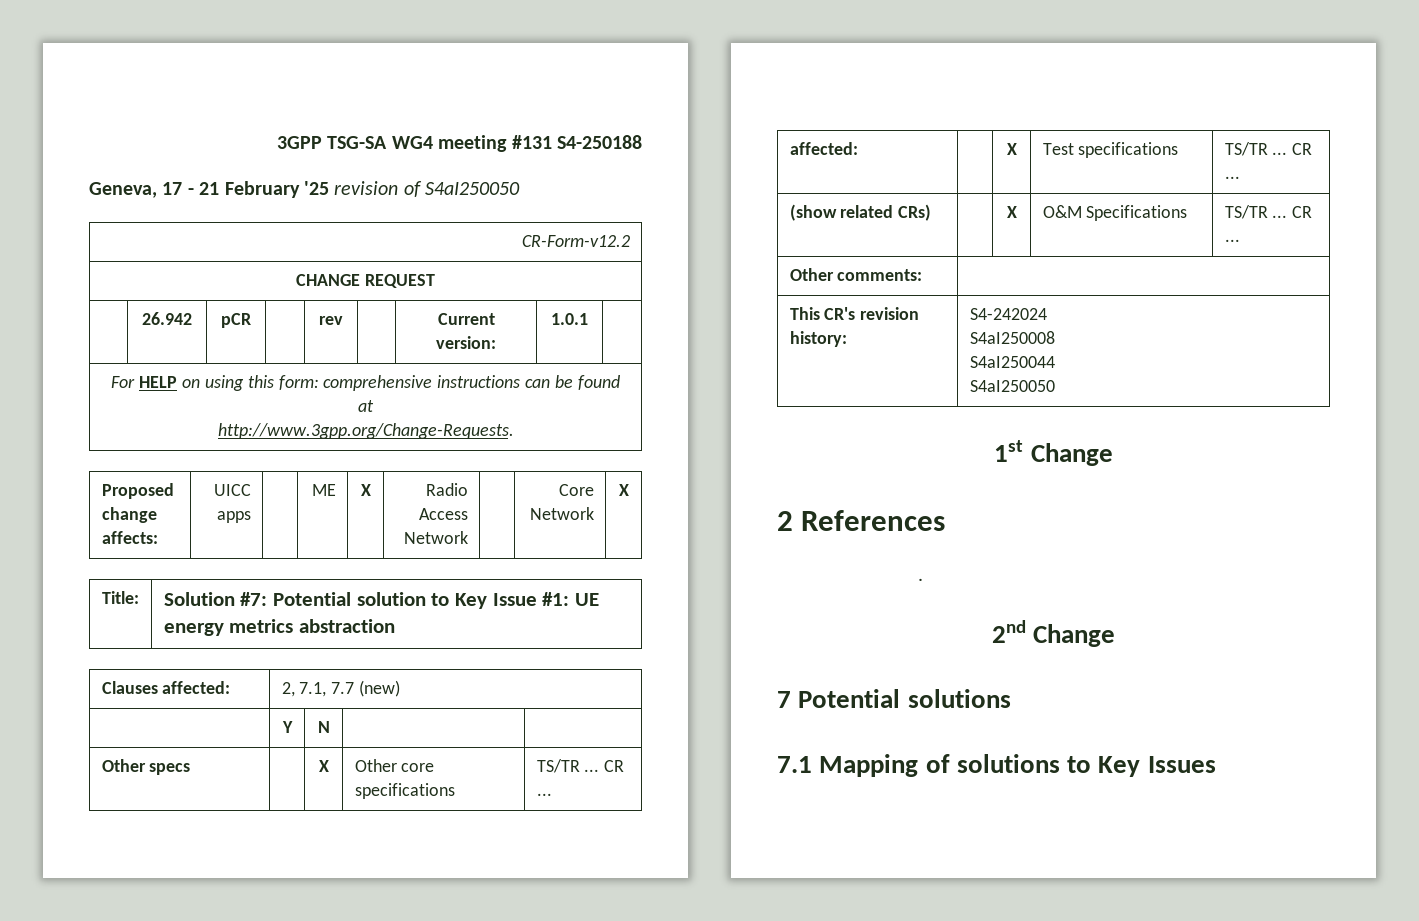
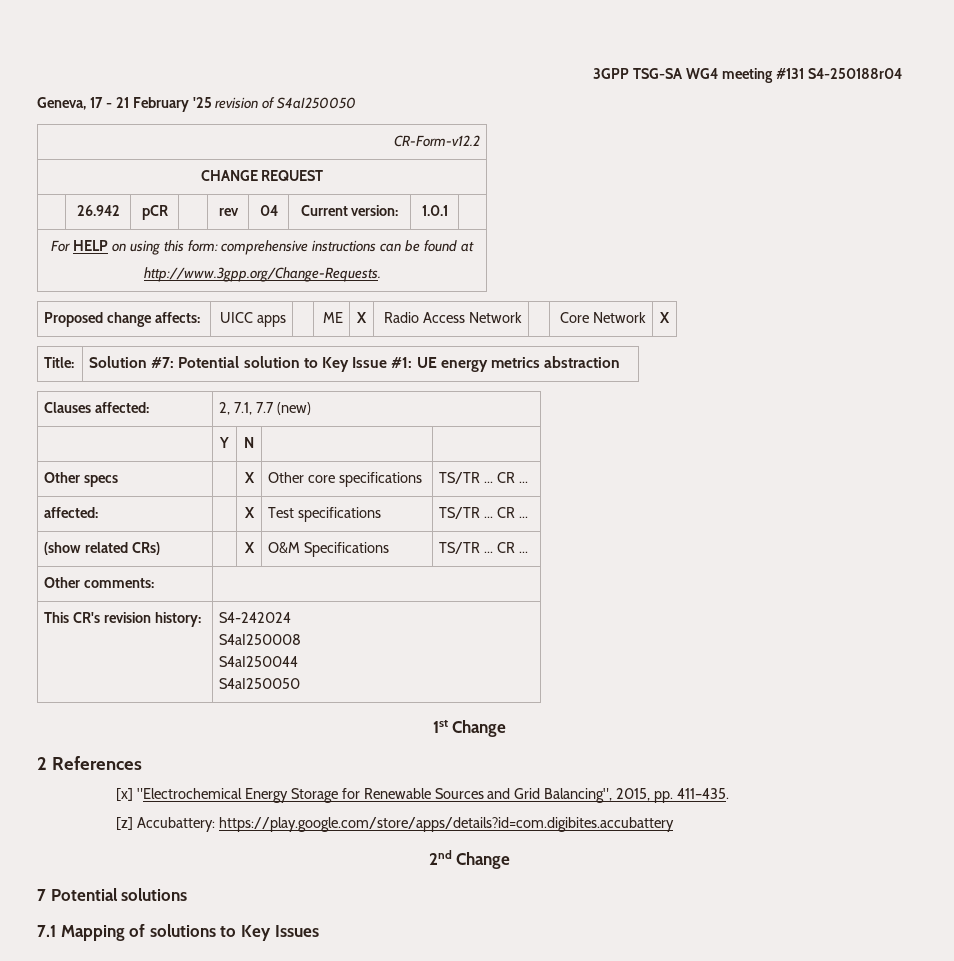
- 3GPP TSG-SA WG4 meeting #131 S4-250188
+ 3GPP TSG-SA WG4 meeting #131 S4-250188r04
- | 26.942 | pCR | | rev | | Current version: | 1.0.1 |
+ | 26.942 | pCR | | rev | 04 | Current version: | 1.0.1 |
- .
+ [x] "Electrochemical Energy Storage for Renewable Sources and Grid Balancing", 2015, pp. 411–435.
+ [z] Accubattery: https://play.google.com/store/apps/details?id=com.digibites.accubattery

